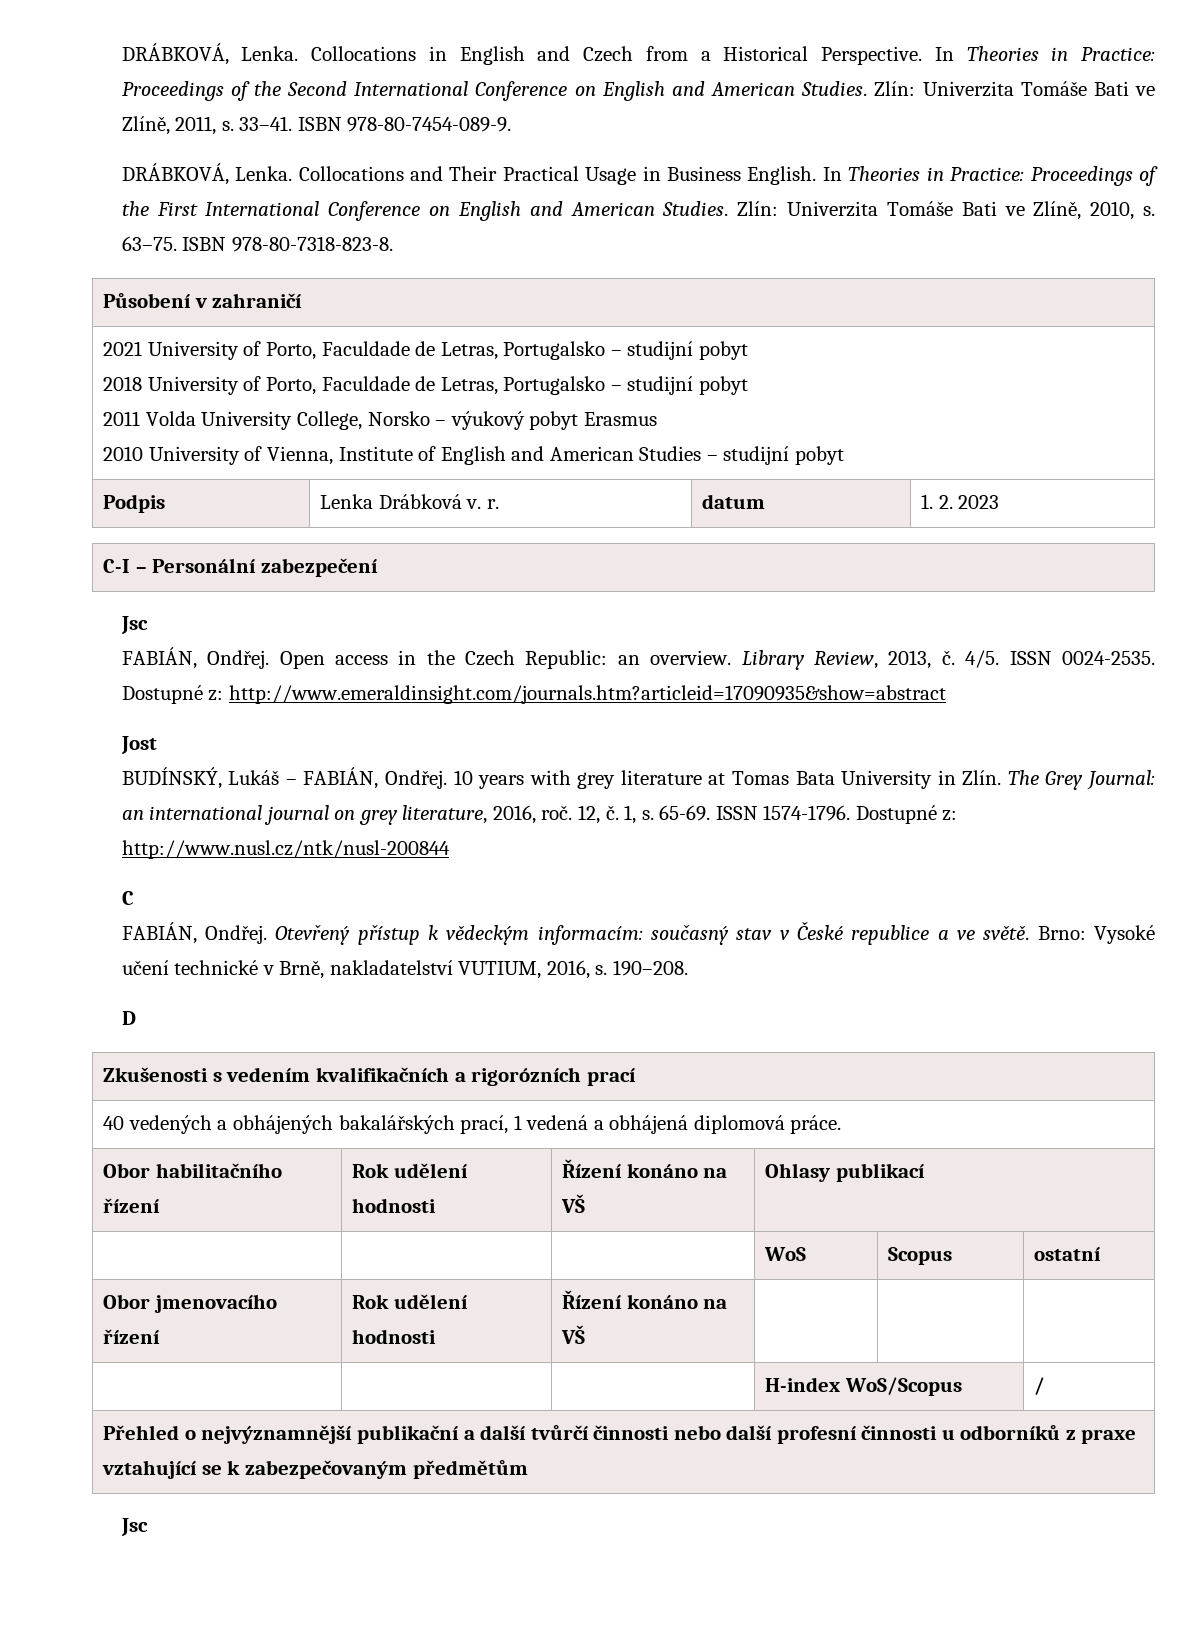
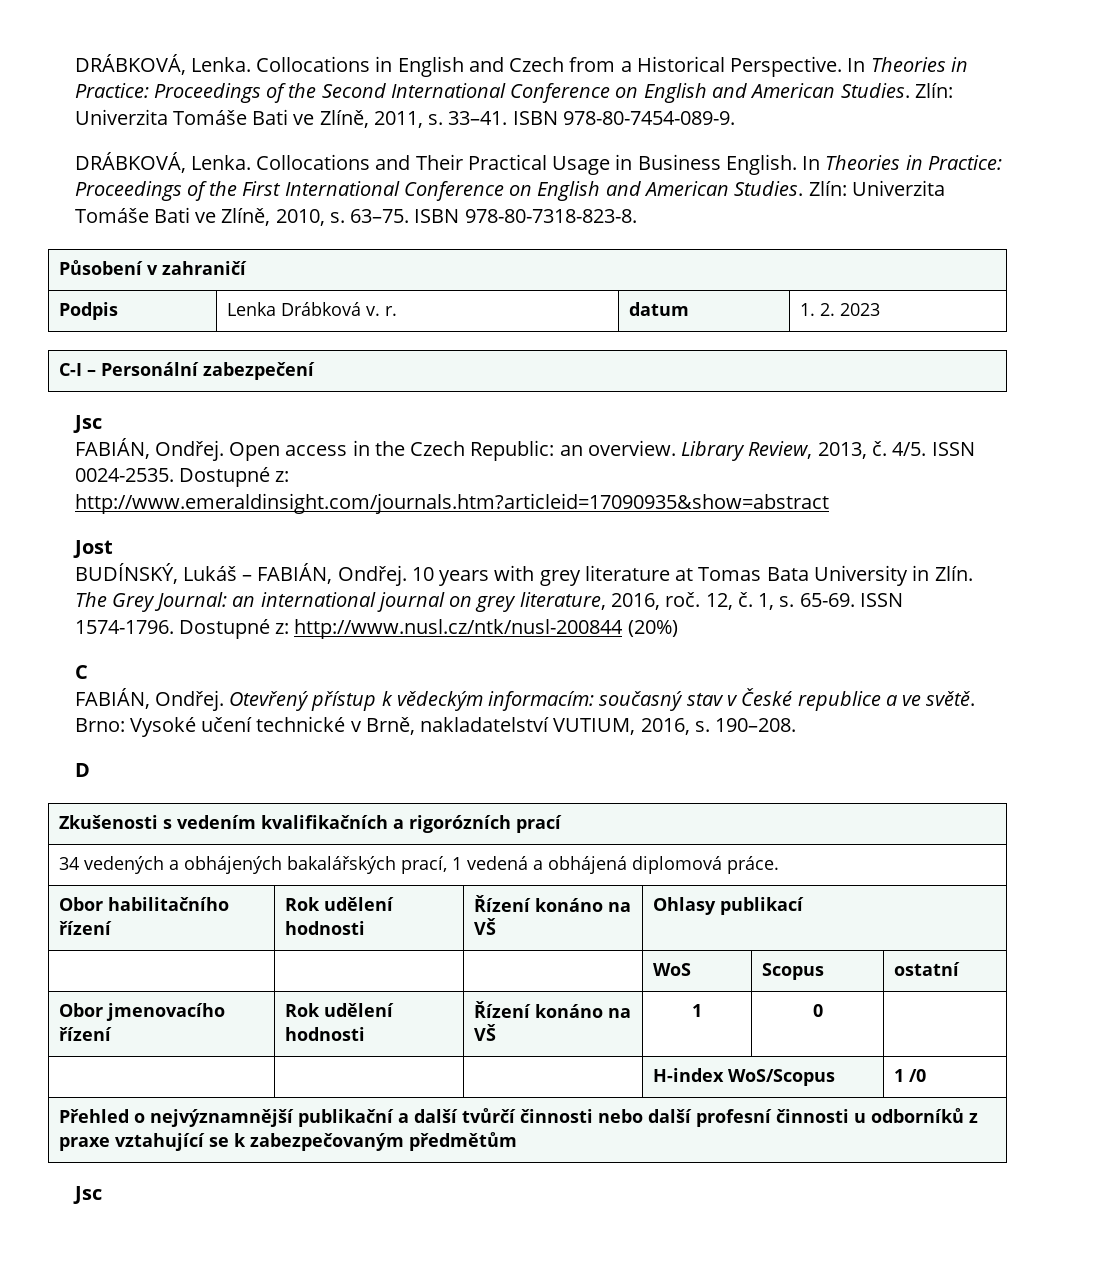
- 2021 University of Porto, Faculdade de Letras, Portugalsko – studijní pobyt
- 2018 University of Porto, Faculdade de Letras, Portugalsko – studijní pobyt
- 2011 Volda University College, Norsko – výukový pobyt Erasmus
- 2010 University of Vienna, Institute of English and American Studies – studijní pobyt
- Dostupné z: http://www.nusl.cz/ntk/nusl-200844
+ Dostupné z: http://www.nusl.cz/ntk/nusl-200844 (20%)
- 40 vedených a obhájených bakalářských prací, 1 vedená a obhájená diplomová práce.
+ 34 vedených a obhájených bakalářských prací, 1 vedená a obhájená diplomová práce.
- Obor jmenovacího řízení | Rok udělení hodnosti | Řízení konáno na VŠ | | |
+ Obor jmenovacího řízení | Rok udělení hodnosti | Řízení konáno na VŠ | 1 | 0 |
- | | | H-index WoS/Scopus | /
+ | | | H-index WoS/Scopus | 1 /0

